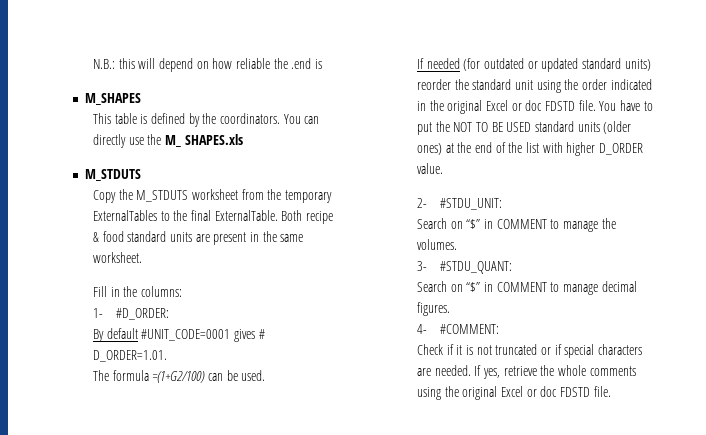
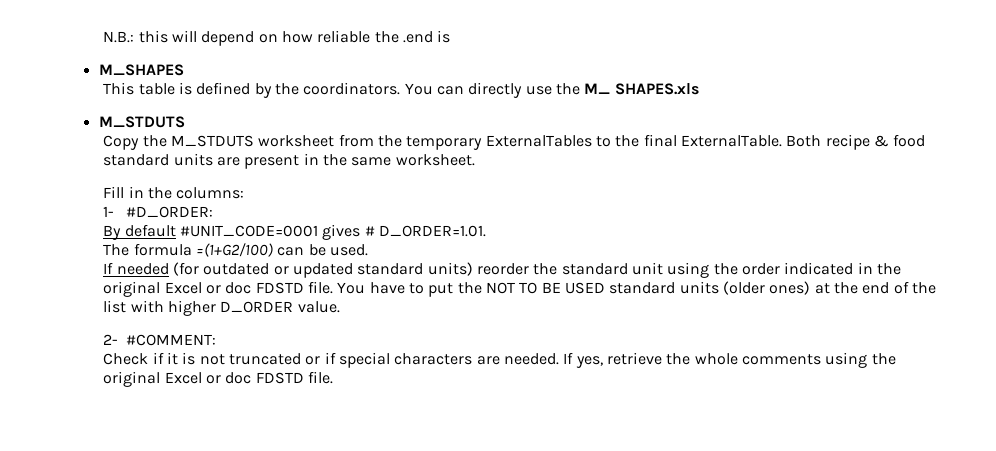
- 2- #STDU_UNIT:
- Search on “$” in COMMENT to manage the volumes.
- 3- #STDU_QUANT:
- Search on “$” in COMMENT to manage decimal figures.
- 4- #COMMENT:
+ 2- #COMMENT:

